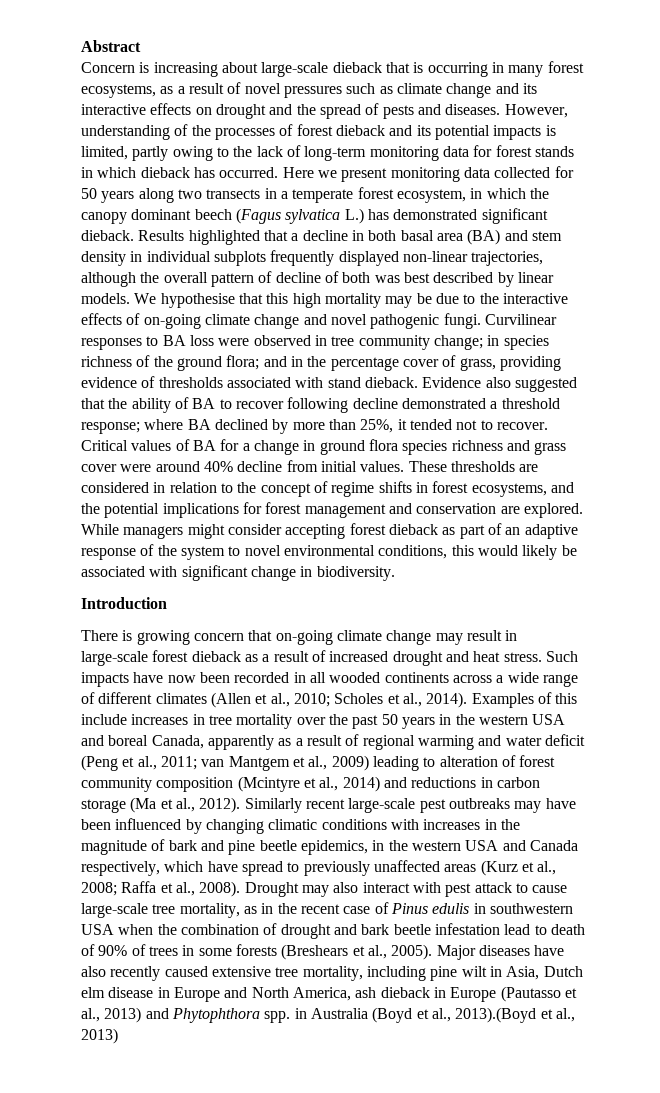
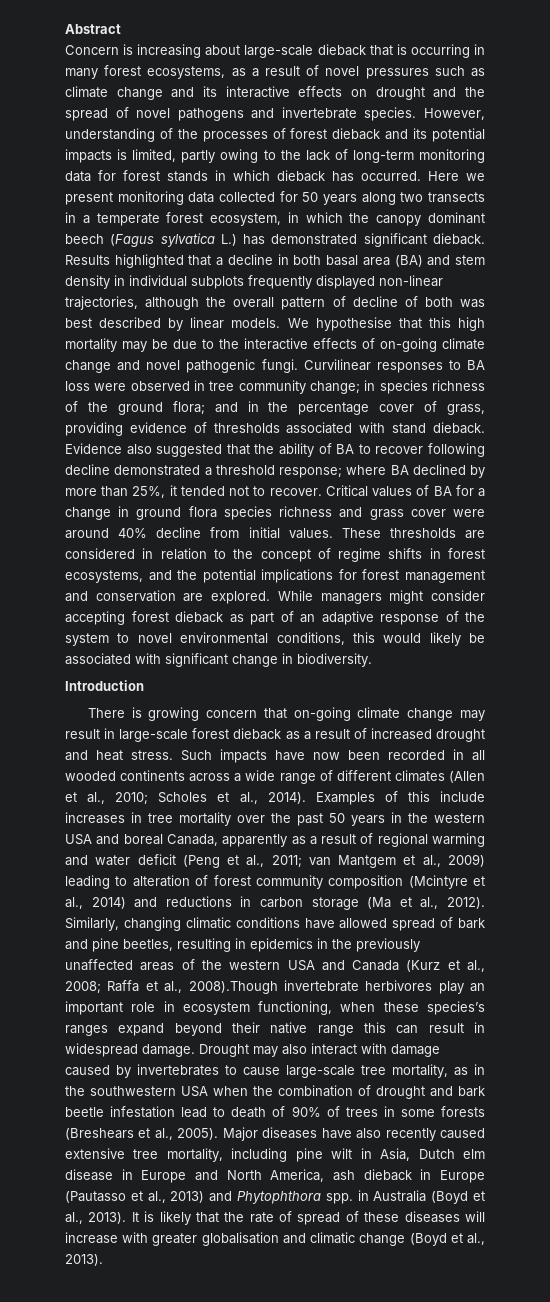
- Concern is increasing about large-scale dieback that is occurring in many forest ecosystems, as a result of novel pressures such as climate change and its interactive effects on drought and the spread of pests and diseases.
+ Concern is increasing about large-scale dieback that is occurring in many forest ecosystems, as a result of novel pressures such as climate change and its interactive effects on drought and the spread of novel pathogens and invertebrate species.
- Similarly recent large-scale pest outbreaks may have been influenced by changing climatic conditions with increases in the magnitude of bark and pine beetle epidemics, in the western USA and Canada respectively, which have spread to previously unaffected areas (Kurz et al., 2008; Raffa et al., 2008).
+ Similarly, changing climatic conditions have allowed spread of bark and pine beetles, resulting in epidemics in the previously unaffected areas of the western USA and Canada (Kurz et al., 2008; Raffa et al., 2008).Though invertebrate herbivores play an important role in ecosystem functioning, when these species’s ranges expand beyond their native range this can result in widespread damage.
- Drought may also interact with pest attack to cause large-scale tree mortality, as in the recent case of Pinus edulis in southwestern USA when the combination of drought and bark beetle infestation lead to death of 90% of trees in some forests (Breshears et al., 2005).
+ Drought may also interact with damage caused by invertebrates to cause large-scale tree mortality, as in the southwestern USA when the combination of drought and bark beetle infestation lead to death of 90% of trees in some forests (Breshears et al., 2005).
- Major diseases have also recently caused extensive tree mortality, including pine wilt in Asia, Dutch elm disease in Europe and North America, ash dieback in Europe (Pautasso et al., 2013) and Phytophthora spp. in Australia (Boyd et al., 2013).(Boyd et al., 2013)
+ Major diseases have also recently caused extensive tree mortality, including pine wilt in Asia, Dutch elm disease in Europe and North America, ash dieback in Europe (Pautasso et al., 2013) and Phytophthora spp. in Australia (Boyd et al., 2013). It is likely that the rate of spread of these diseases will increase with greater globalisation and climatic change (Boyd et al., 2013).

